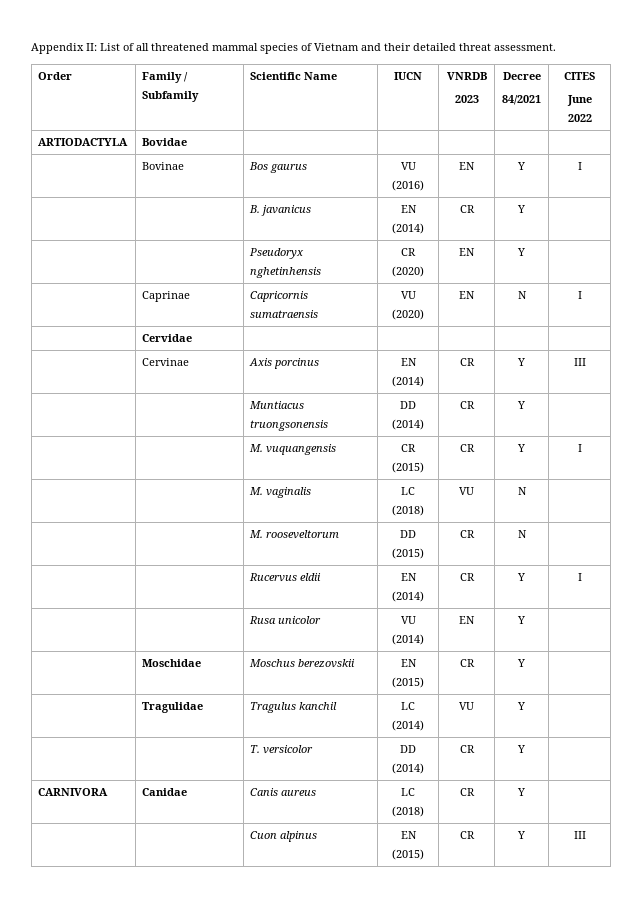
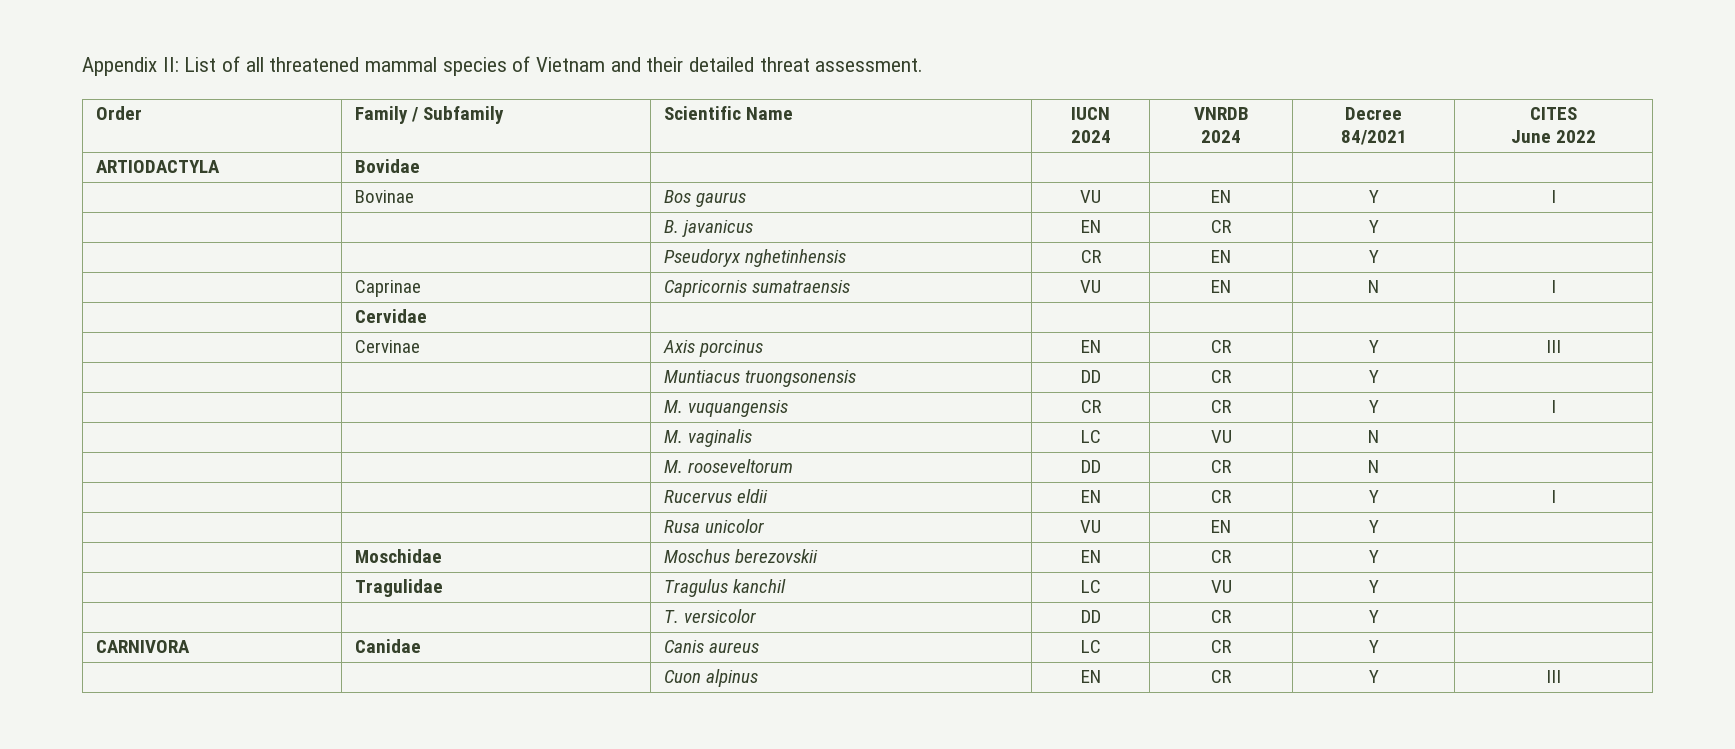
- Order | Family / Subfamily | Scientific Name | IUCN | VNRDB
- 2023 | Decree
+ Order | Family / Subfamily | Scientific Name | IUCN
+ 2024 | VNRDB
+ 2024 | Decree
- | Bovinae | Bos gaurus | VU (2016) | EN | Y | I
+ | Bovinae | Bos gaurus | VU | EN | Y | I
- | | B. javanicus | EN (2014) | CR | Y |
+ | | B. javanicus | EN | CR | Y |
- | | Pseudoryx nghetinhensis | CR (2020) | EN | Y |
+ | | Pseudoryx nghetinhensis | CR | EN | Y |
- | Caprinae | Capricornis sumatraensis | VU (2020) | EN | N | I
+ | Caprinae | Capricornis sumatraensis | VU | EN | N | I
- | Cervinae | Axis porcinus | EN (2014) | CR | Y | III
+ | Cervinae | Axis porcinus | EN | CR | Y | III
- | | Muntiacus truongsonensis | DD (2014) | CR | Y |
+ | | Muntiacus truongsonensis | DD | CR | Y |
- | | M. vuquangensis | CR (2015) | CR | Y | I
+ | | M. vuquangensis | CR | CR | Y | I
- | | M. vaginalis | LC (2018) | VU | N |
+ | | M. vaginalis | LC | VU | N |
- | | M. rooseveltorum | DD (2015) | CR | N |
+ | | M. rooseveltorum | DD | CR | N |
- | | Rucervus eldii | EN (2014) | CR | Y | I
+ | | Rucervus eldii | EN | CR | Y | I
- | | Rusa unicolor | VU (2014) | EN | Y |
+ | | Rusa unicolor | VU | EN | Y |
- | Moschidae | Moschus berezovskii | EN (2015) | CR | Y |
+ | Moschidae | Moschus berezovskii | EN | CR | Y |
- | Tragulidae | Tragulus kanchil | LC (2014) | VU | Y |
+ | Tragulidae | Tragulus kanchil | LC | VU | Y |
- | | T. versicolor | DD (2014) | CR | Y |
+ | | T. versicolor | DD | CR | Y |
- CARNIVORA | Canidae | Canis aureus | LC (2018) | CR | Y |
+ CARNIVORA | Canidae | Canis aureus | LC | CR | Y |
- | | Cuon alpinus | EN (2015) | CR | Y | III
+ | | Cuon alpinus | EN | CR | Y | III

